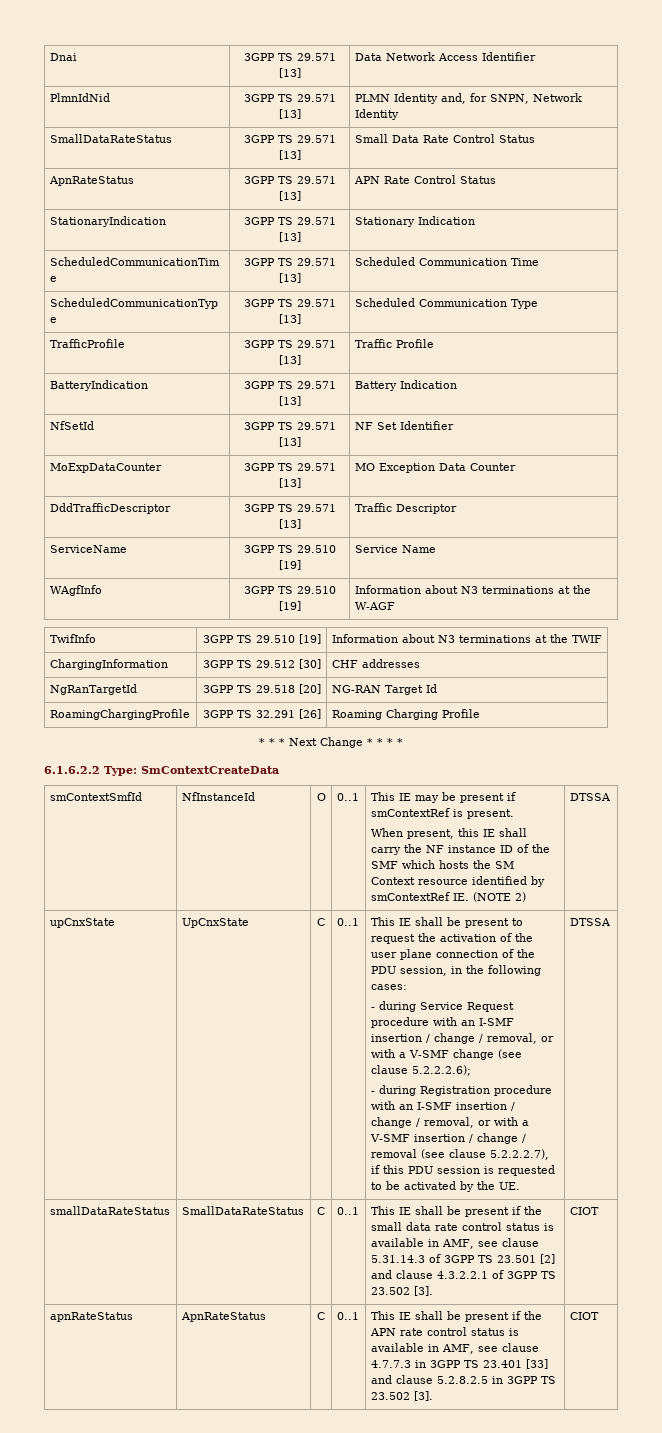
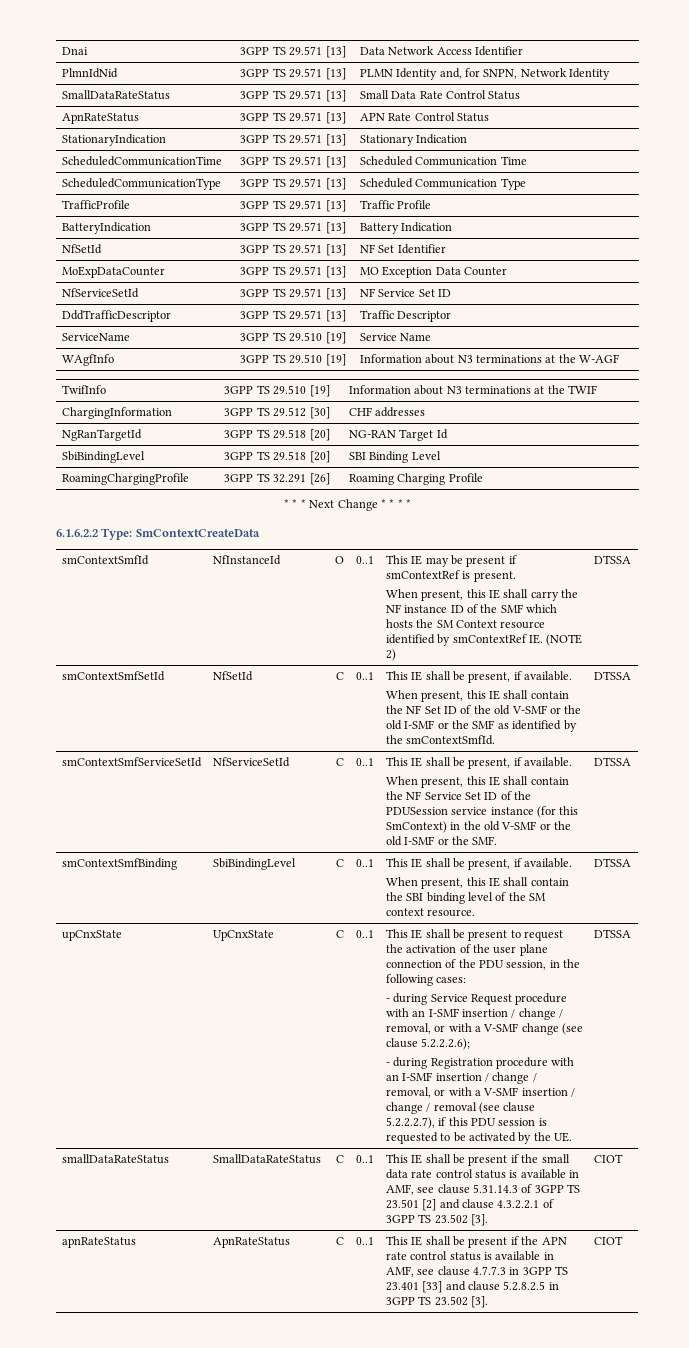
+ NfServiceSetId | 3GPP TS 29.571 [13] | NF Service Set ID
+ SbiBindingLevel | 3GPP TS 29.518 [20] | SBI Binding Level
+ smContextSmfSetId | NfSetId | C | 0..1 | This IE shall be present, if available.
+ When present, this IE shall contain the NF Set ID of the old V-SMF or the old I-SMF or the SMF as identified by the smContextSmfId. | DTSSA
+ smContextSmfServiceSetId | NfServiceSetId | C | 0..1 | This IE shall be present, if available.
+ When present, this IE shall contain the NF Service Set ID of the PDUSession service instance (for this SmContext) in the old V-SMF or the old I-SMF or the SMF. | DTSSA
+ smContextSmfBinding | SbiBindingLevel | C | 0..1 | This IE shall be present, if available.
+ When present, this IE shall contain the SBI binding level of the SM context resource. | DTSSA

